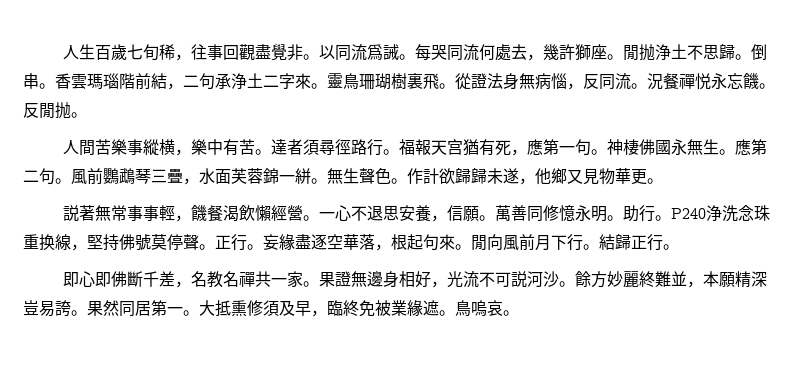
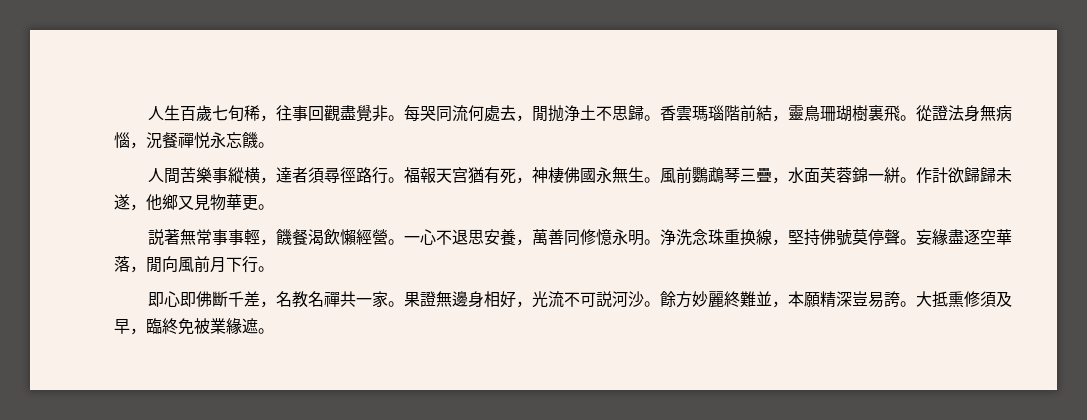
- 以同流爲誡。
- 每哭同流何處去，幾許獅座。閒抛浄土不思歸。
+ 每哭同流何處去，閒抛浄土不思歸。
- 倒串。
- 香雲瑪瑙階前結，二句承浄土二字來。靈鳥珊瑚樹裏飛。
+ 香雲瑪瑙階前結，靈鳥珊瑚樹裏飛。
- 從證法身無病惱，反同流。況餐禪悦永忘饑。反閒抛。
+ 從證法身無病惱，況餐禪悦永忘饑。
- 人間苦樂事縱横，樂中有苦。達者須尋徑路行。
+ 人間苦樂事縱横，達者須尋徑路行。
- 福報天宫猶有死，應第一句。神棲佛國永無生。
+ 福報天宫猶有死，神棲佛國永無生。
- 應第二句。
- 無生聲色。
- 一心不退思安養，信願。萬善同修憶永明。
+ 一心不退思安養，萬善同修憶永明。
- 助行。P240浄洗念珠重换線，堅持佛號莫停聲。正行。
+ 浄洗念珠重换線，堅持佛號莫停聲。
- 妄緣盡逐空華落，根起句來。閒向風前月下行。結歸正行。
+ 妄緣盡逐空華落，閒向風前月下行。
- 果然同居第一。
- 鳥嗚哀。

